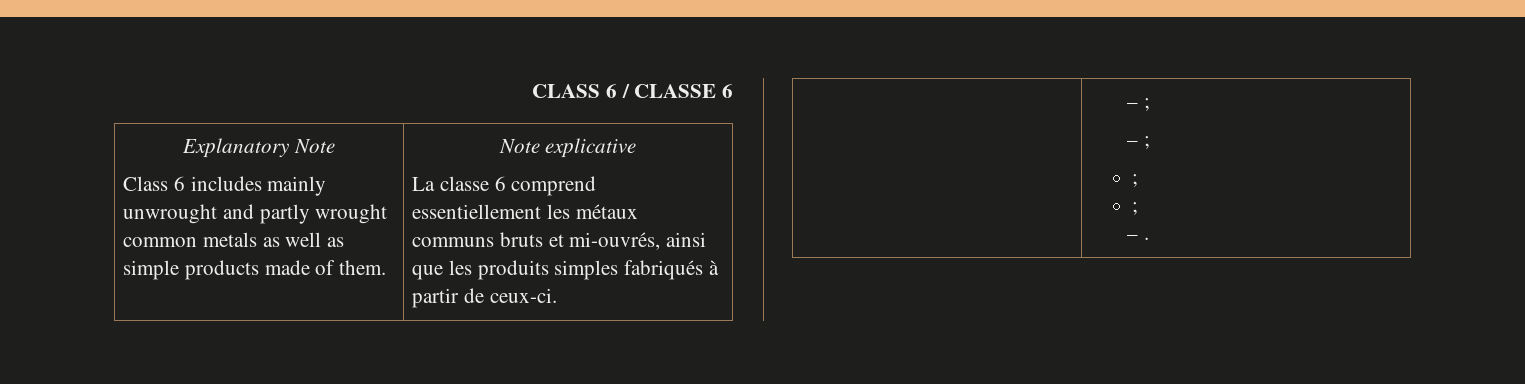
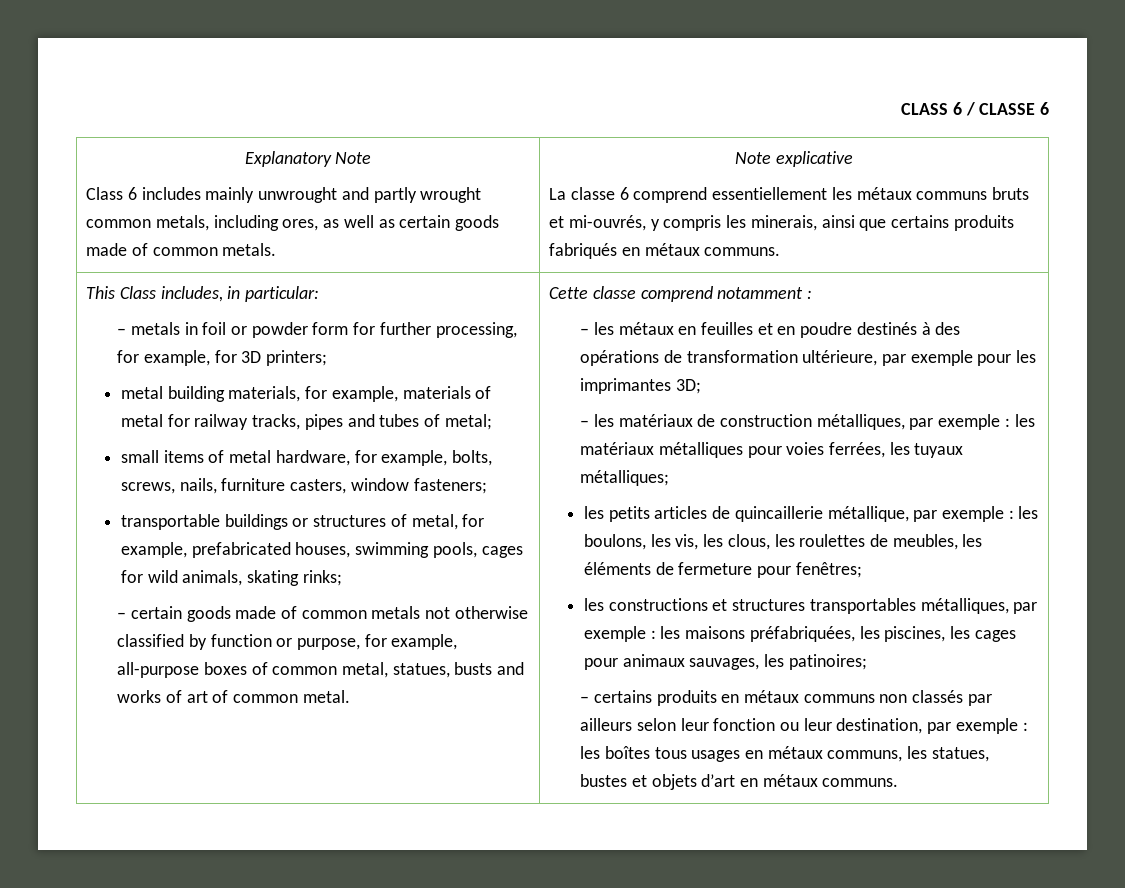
- Class 6 includes mainly unwrought and partly wrought common metals as well as simple products made of them.
+ Class 6 includes mainly unwrought and partly wrought common metals, including ores, as well as certain goods made of common metals.
- La classe 6 comprend essentiellement les métaux communs bruts et mi-ouvrés, ainsi que les produits simples fabriqués à partir de ceux-ci.
- | – ;
- – ;
- ;
- ;
- – .
+ La classe 6 comprend essentiellement les métaux communs bruts et mi-ouvrés, y compris les minerais, ainsi que certains produits fabriqués en métaux communs.
+ This Class includes, in particular:
+ – metals in foil or powder form for further processing, for example, for 3D printers;
+ metal building materials, for example, materials of metal for railway tracks, pipes and tubes of metal;
+ small items of metal hardware, for example, bolts, screws, nails, furniture casters, window fasteners;
+ transportable buildings or structures of metal, for example, prefabricated houses, swimming pools, cages for wild animals, skating rinks;
+ – certain goods made of common metals not otherwise classified by function or purpose, for example, all-purpose boxes of common metal, statues, busts and works of art of common metal. | Cette classe comprend notamment :
+ – les métaux en feuilles et en poudre destinés à des opérations de transformation ultérieure, par exemple pour les imprimantes 3D;
+ – les matériaux de construction métalliques, par exemple : les matériaux métalliques pour voies ferrées, les tuyaux métalliques;
+ les petits articles de quincaillerie métallique, par exemple : les boulons, les vis, les clous, les roulettes de meubles, les éléments de fermeture pour fenêtres;
+ les constructions et structures transportables métalliques, par exemple : les maisons préfabriquées, les piscines, les cages pour animaux sauvages, les patinoires;
+ – certains produits en métaux communs non classés par ailleurs selon leur fonction ou leur destination, par exemple : les boîtes tous usages en métaux communs, les statues, bustes et objets d’art en métaux communs.

